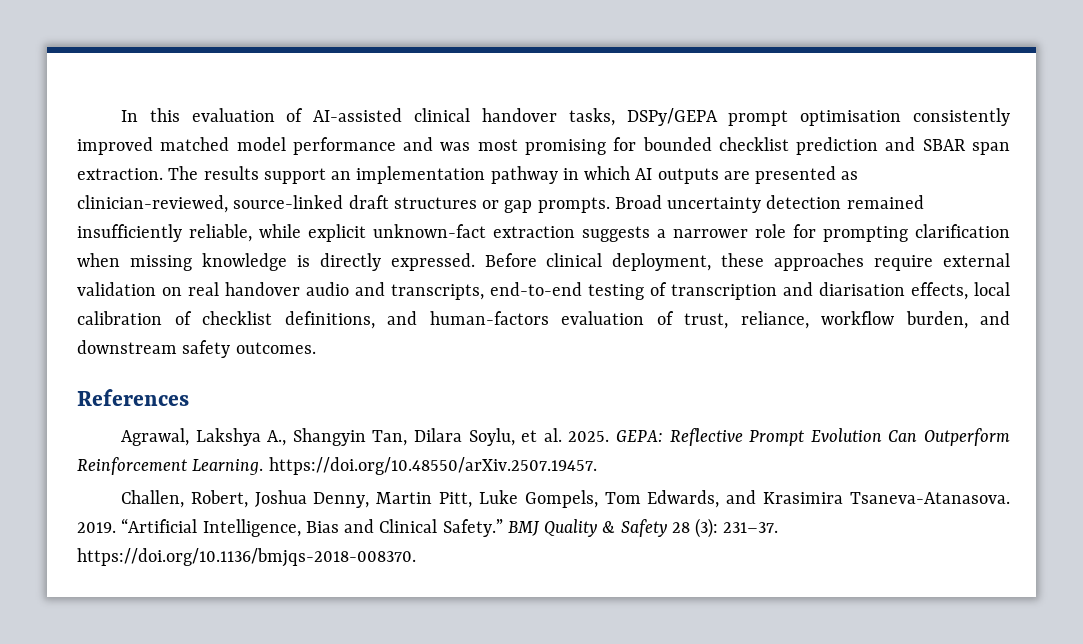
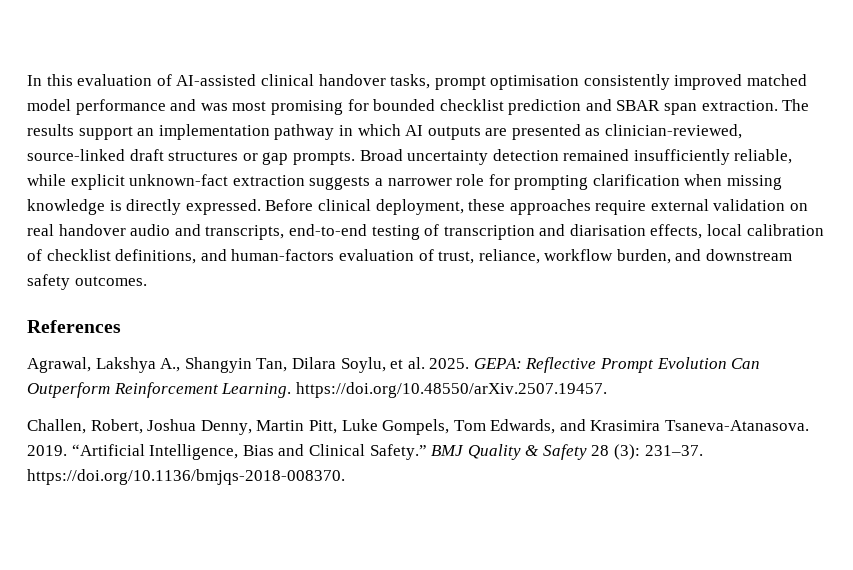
- In this evaluation of AI-assisted clinical handover tasks, DSPy/GEPA prompt optimisation consistently improved matched model performance and was most promising for bounded checklist prediction and SBAR span extraction.
+ In this evaluation of AI-assisted clinical handover tasks, prompt optimisation consistently improved matched model performance and was most promising for bounded checklist prediction and SBAR span extraction.

